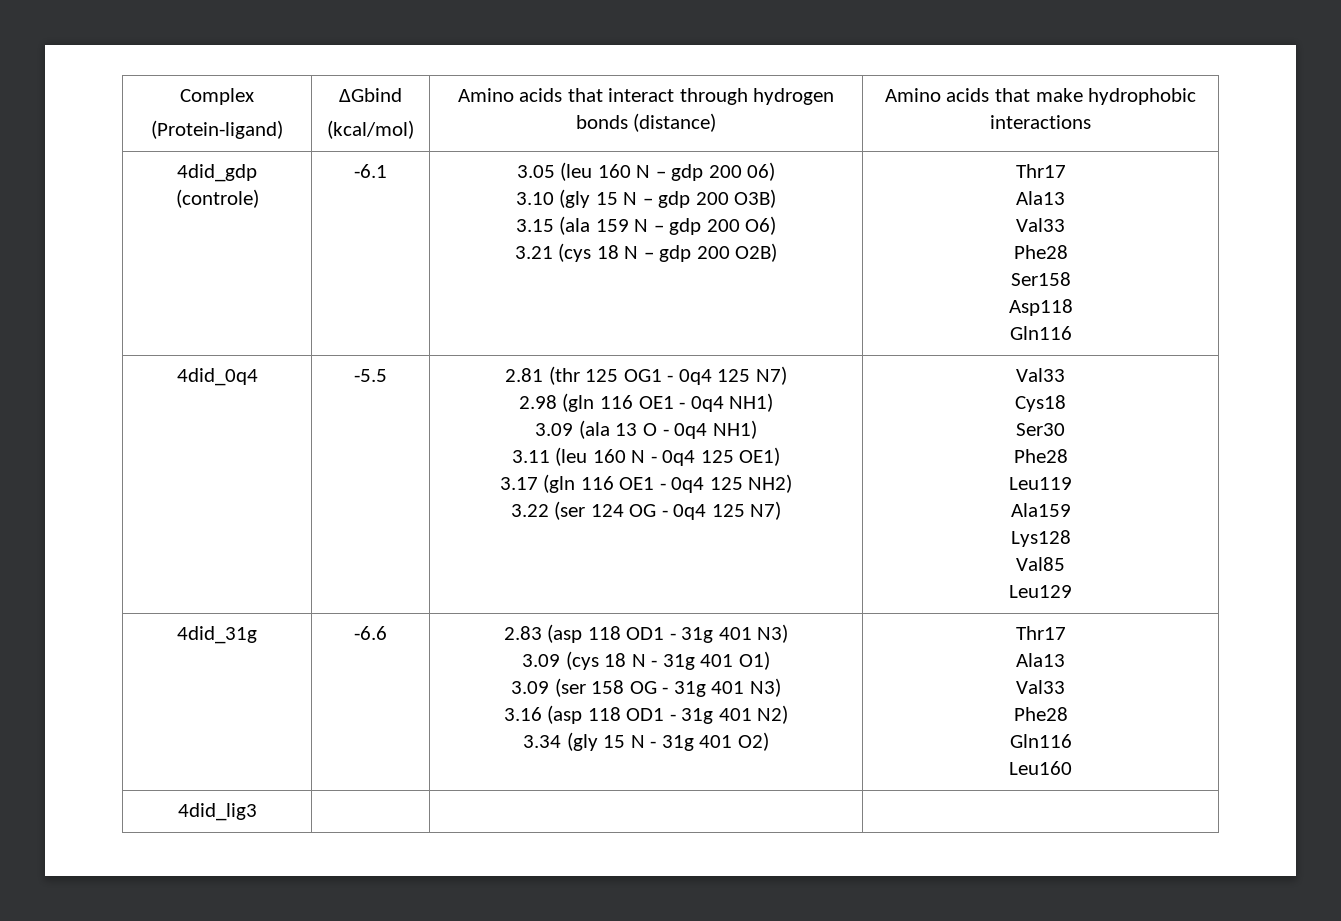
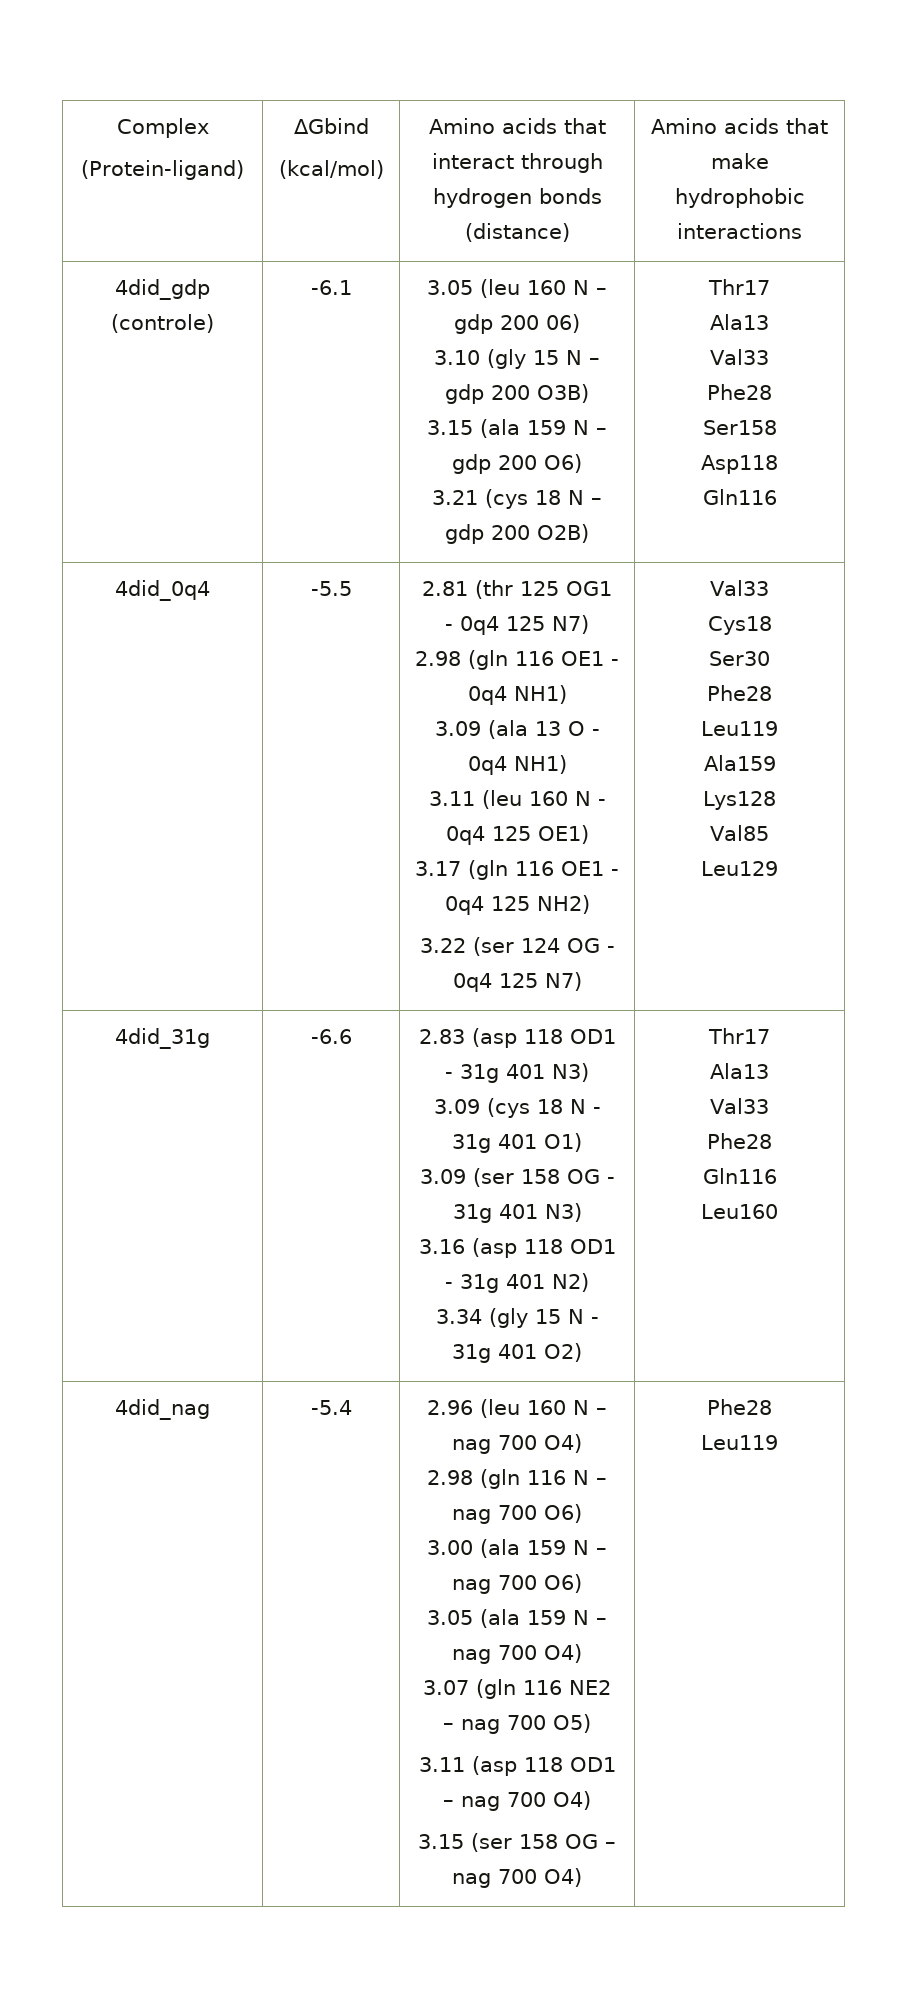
- 4did_lig3
+ 4did_nag | -5.4 | 2.96 (leu 160 N – nag 700 O4)
+ 2.98 (gln 116 N – nag 700 O6)
+ 3.00 (ala 159 N – nag 700 O6)
+ 3.05 (ala 159 N – nag 700 O4)
+ 3.07 (gln 116 NE2 – nag 700 O5)
+ 3.11 (asp 118 OD1 – nag 700 O4)
+ 3.15 (ser 158 OG – nag 700 O4) | Phe28
+ Leu119

